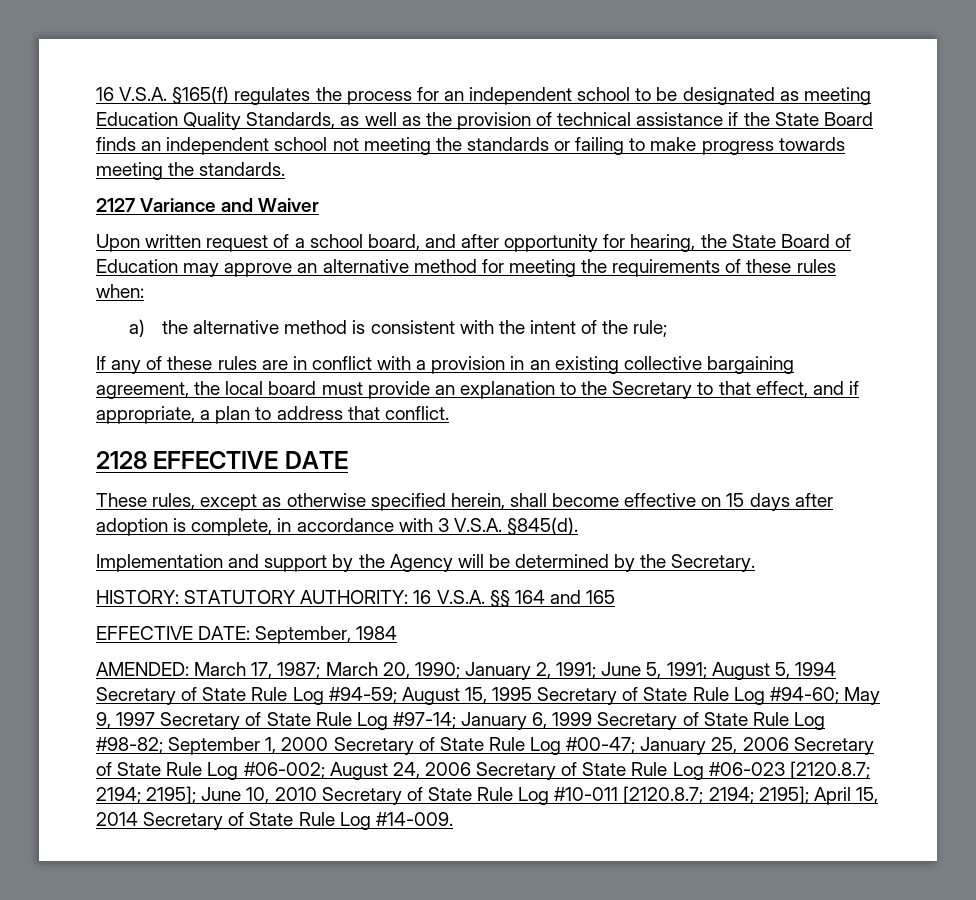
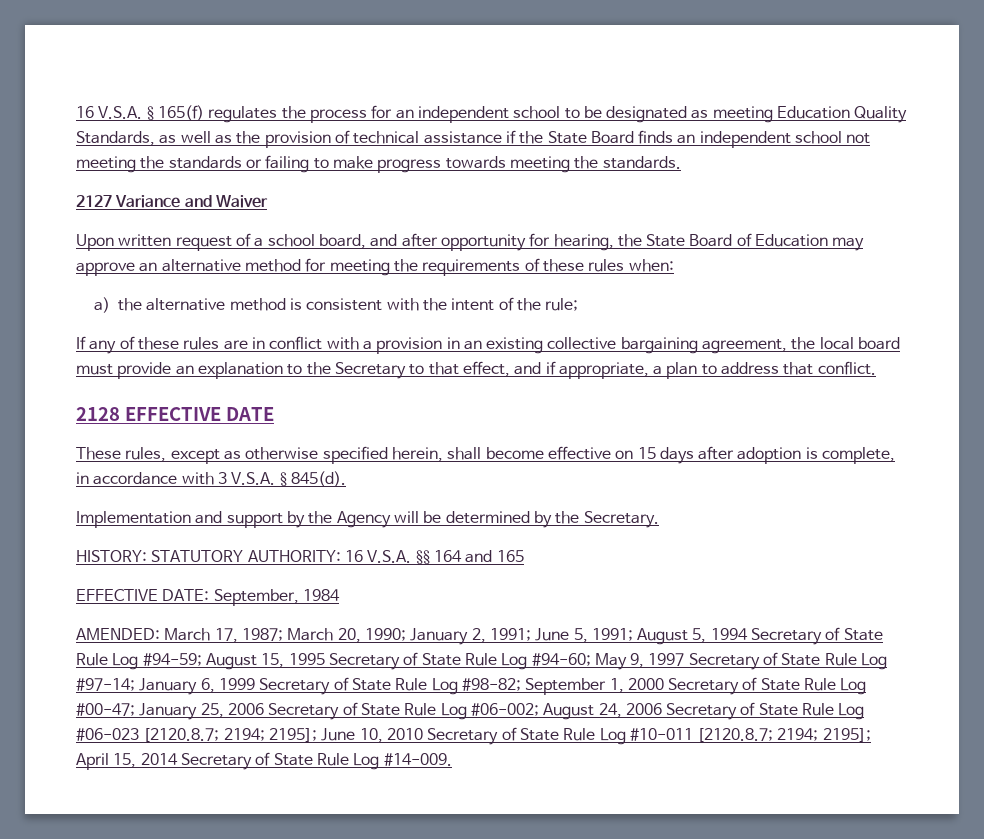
- 16 V.S.A. §165(f) regulates the process for an independent school to be designated as meeting Education Quality Standards, as well as the provision of technical assistance if the State Board finds an independent school not meeting the standards or failing to make progress towards meeting the standards.
+ 16 V.S.A. § 165(f) regulates the process for an independent school to be designated as meeting Education Quality Standards, as well as the provision of technical assistance if the State Board finds an independent school not meeting the standards or failing to make progress towards meeting the standards.
- These rules, except as otherwise specified herein, shall become effective on 15 days after adoption is complete, in accordance with 3 V.S.A. §845(d).
+ These rules, except as otherwise specified herein, shall become effective on 15 days after adoption is complete, in accordance with 3 V.S.A. § 845(d).

